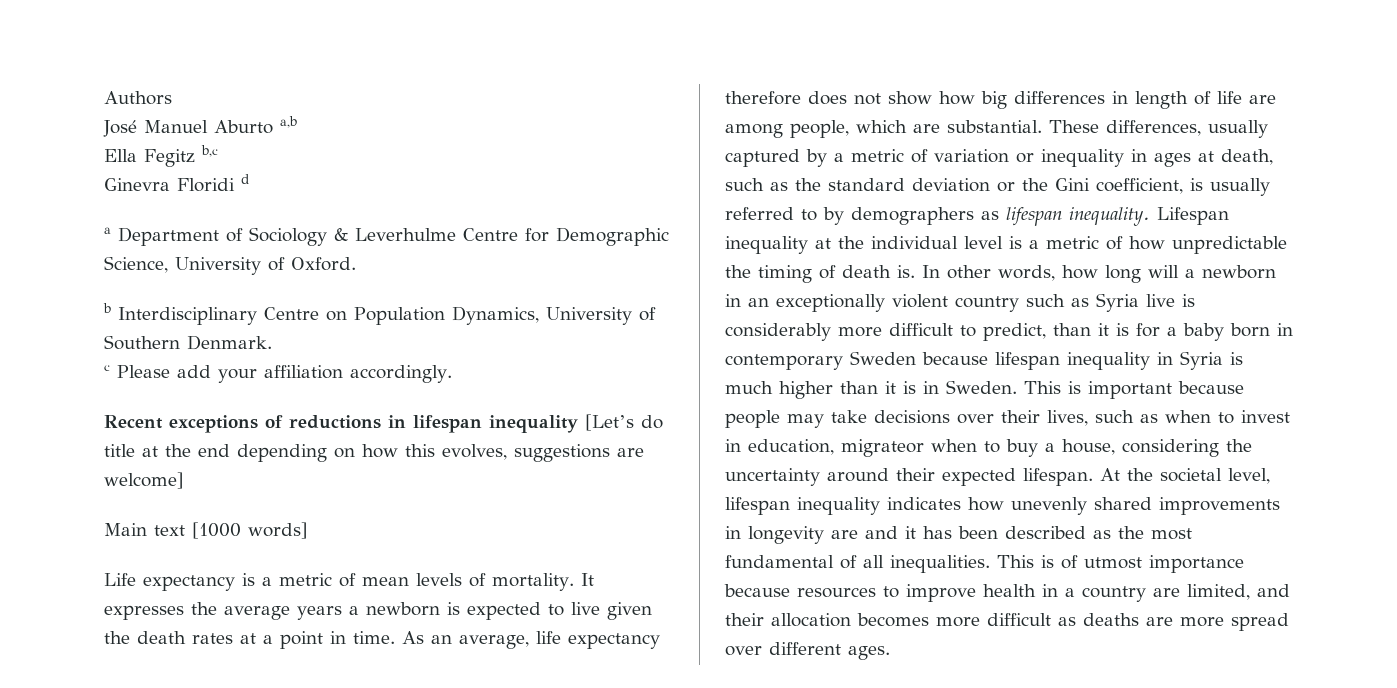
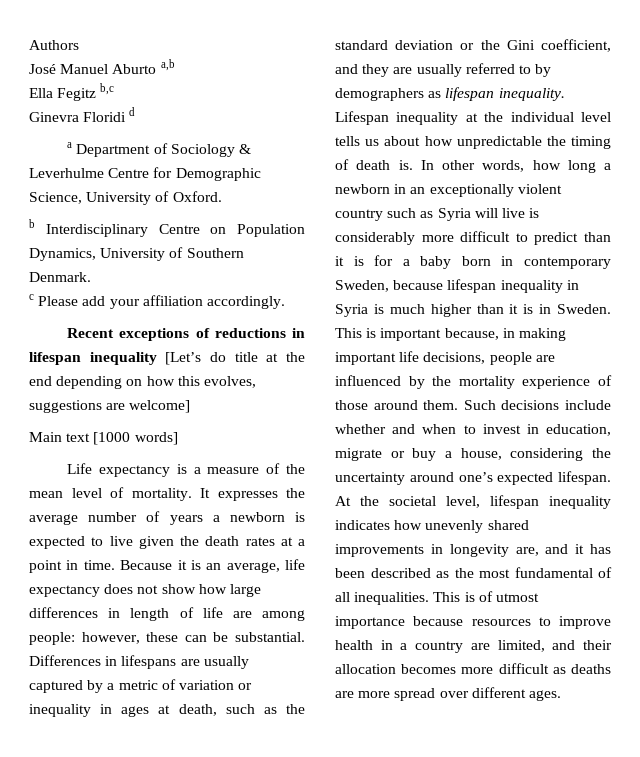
- Life expectancy is a metric of mean levels of mortality.
+ Life expectancy is a measure of the mean level of mortality.
- It expresses the average years a newborn is expected to live given the death rates at a point in time.
+ It expresses the average number of years a newborn is expected to live given the death rates at a point in time.
- As an average, life expectancy therefore does not show how big differences in length of life are among people, which are substantial. These differences, usually captured by a metric of variation or inequality in ages at death, such as the standard deviation or the Gini coefficient, is usually referred to by demographers as lifespan inequality.
+ Because it is an average, life expectancy does not show how large differences in length of life are among people: however, these can be substantial. Differences in lifespans are usually captured by a metric of variation or inequality in ages at death, such as the standard deviation or the Gini coefficient, and they are usually referred to by demographers as lifespan inequality.
- Lifespan inequality at the individual level is a metric of how unpredictable the timing of death is.
+ Lifespan inequality at the individual level tells us about how unpredictable the timing of death is.
- In other words, how long will a newborn in an exceptionally violent country such as Syria live is considerably more difficult to predict, than it is for a baby born in contemporary Sweden because lifespan inequality in Syria is much higher than it is in Sweden.
+ In other words, how long a newborn in an exceptionally violent country such as Syria will live is considerably more difficult to predict than it is for a baby born in contemporary Sweden, because lifespan inequality in Syria is much higher than it is in Sweden.
- This is important because people may take decisions over their lives, such as when to invest in education, migrateor when to buy a house, considering the uncertainty around their expected lifespan.
+ This is important because, in making important life decisions, people are influenced by the mortality experience of those around them. Such decisions include whether and when to invest in education, migrate or buy a house, considering the uncertainty around one’s expected lifespan.
- At the societal level, lifespan inequality indicates how unevenly shared improvements in longevity are and it has been described as the most fundamental of all inequalities.
+ At the societal level, lifespan inequality indicates how unevenly shared improvements in longevity are, and it has been described as the most fundamental of all inequalities.

